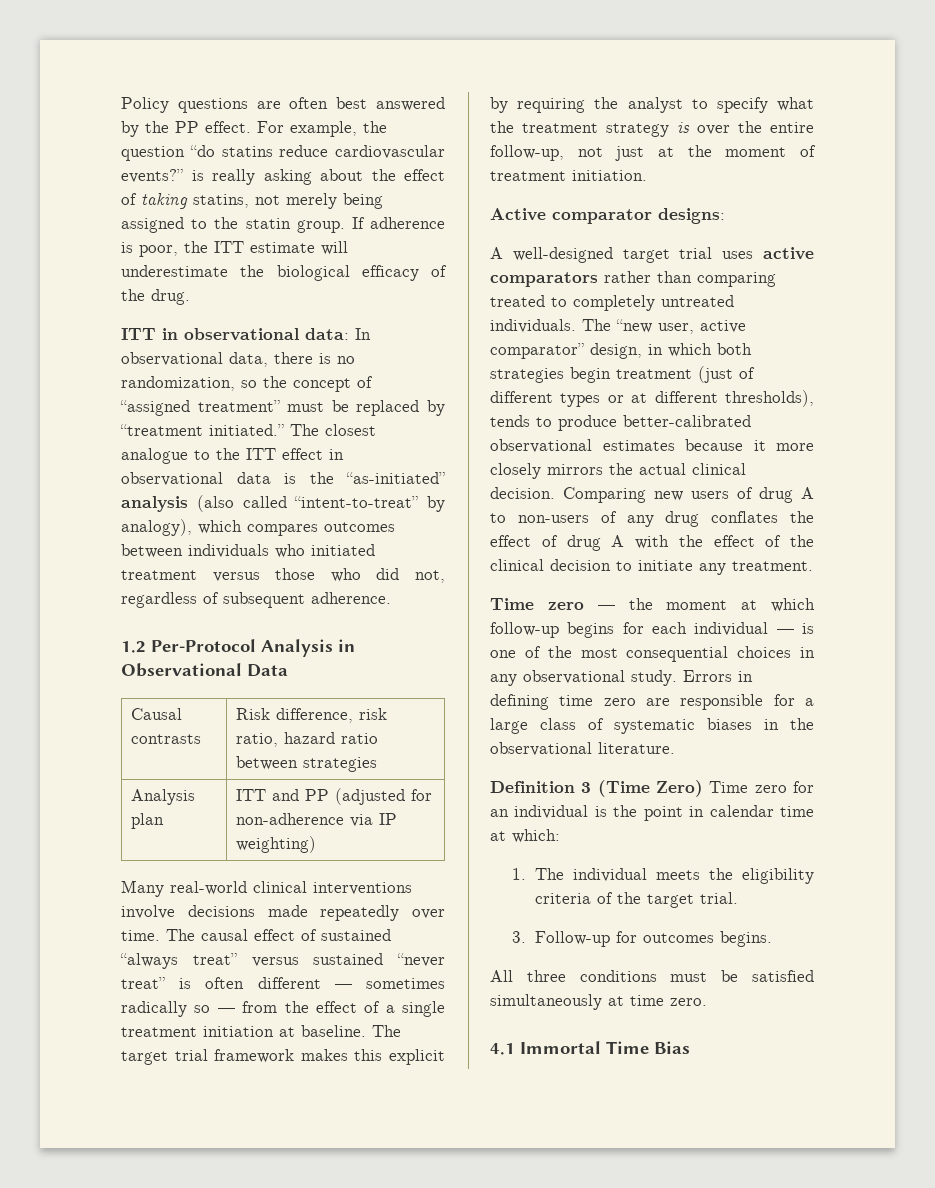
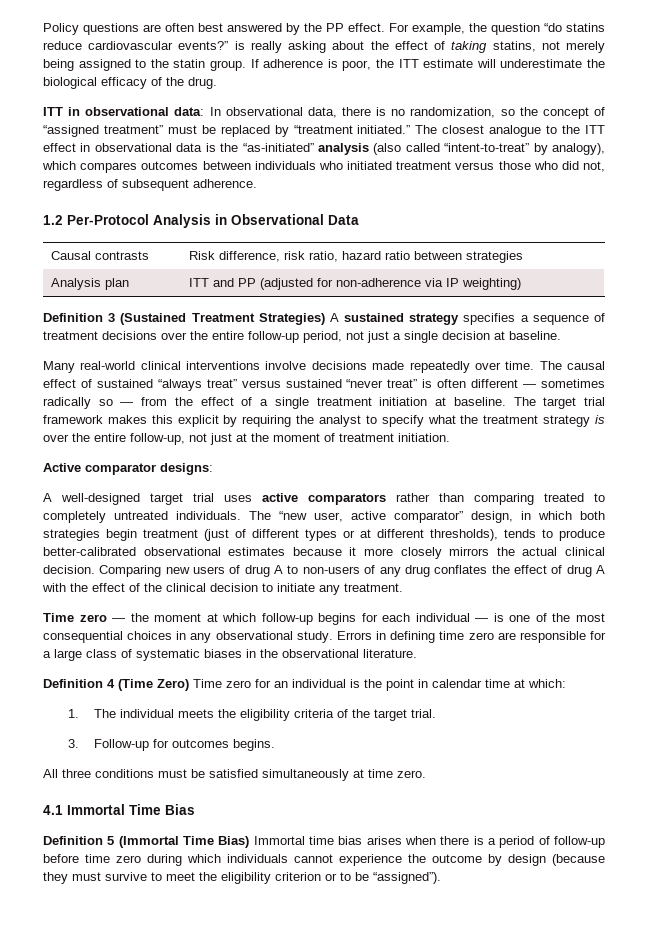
+ Definition 3 (Sustained Treatment Strategies) A sustained strategy specifies a sequence of treatment decisions over the entire follow-up period, not just a single decision at baseline.
- Definition 3 (Time Zero) Time zero for an individual is the point in calendar time at which:
+ Definition 4 (Time Zero) Time zero for an individual is the point in calendar time at which:
+ Definition 5 (Immortal Time Bias) Immortal time bias arises when there is a period of follow-up before time zero during which individuals cannot experience the outcome by design (because they must survive to meet the eligibility criterion or to be “assigned”).

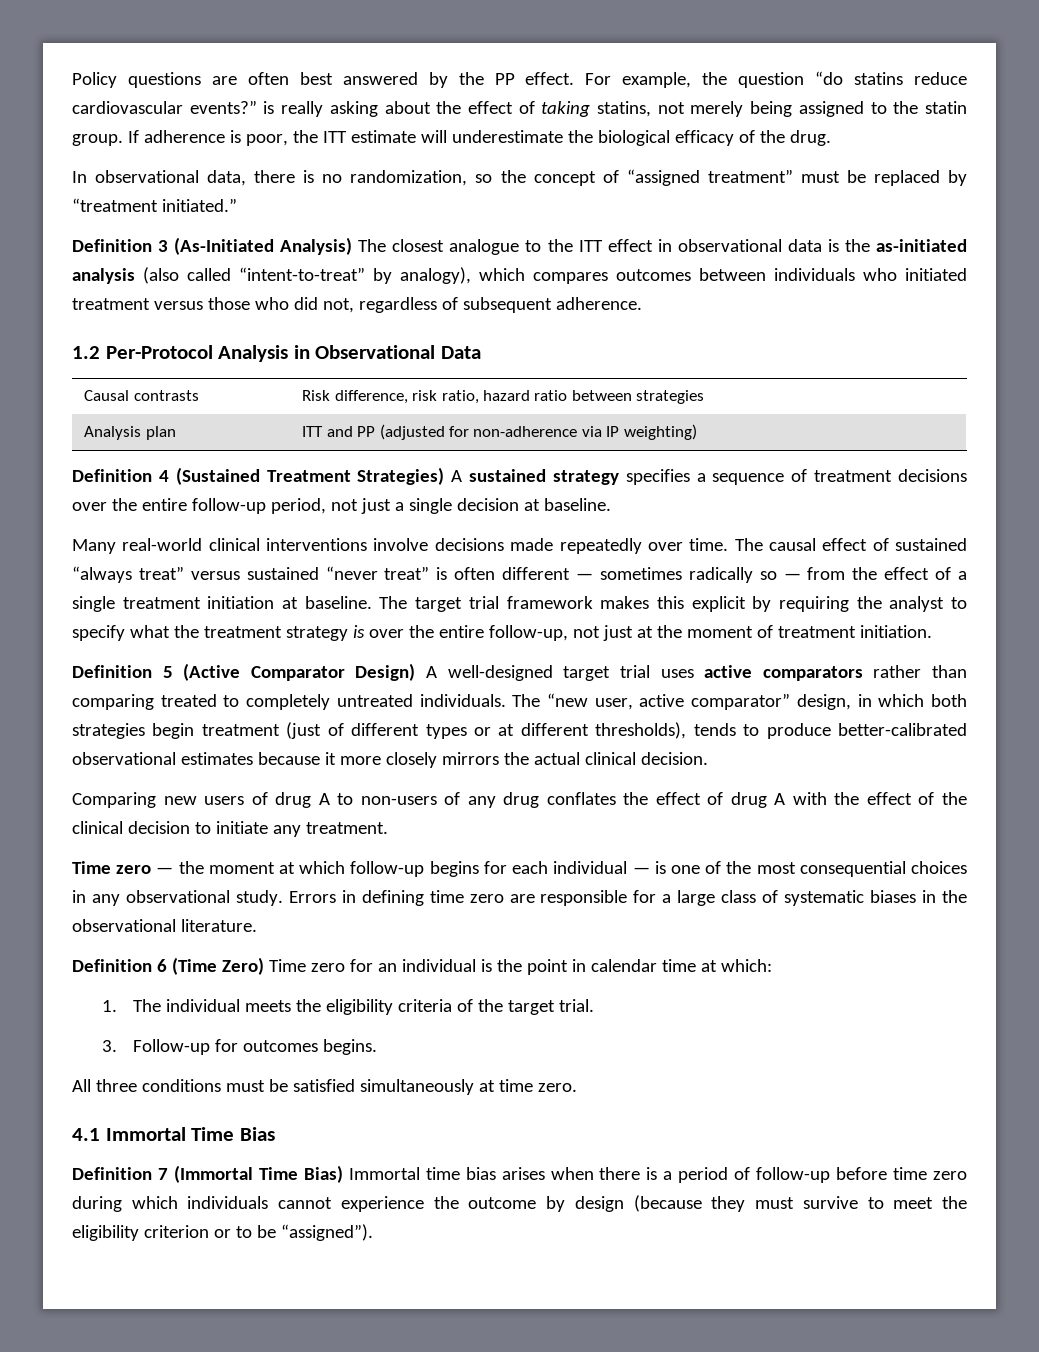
- ITT in observational data: In observational data, there is no randomization, so the concept of “assigned treatment” must be replaced by “treatment initiated.” The closest analogue to the ITT effect in observational data is the “as-initiated” analysis (also called “intent-to-treat” by analogy), which compares outcomes between individuals who initiated treatment versus those who did not, regardless of subsequent adherence.
+ In observational data, there is no randomization, so the concept of “assigned treatment” must be replaced by “treatment initiated.”
+ Definition 3 (As-Initiated Analysis) The closest analogue to the ITT effect in observational data is the as-initiated analysis (also called “intent-to-treat” by analogy), which compares outcomes between individuals who initiated treatment versus those who did not, regardless of subsequent adherence.
- Definition 3 (Sustained Treatment Strategies) A sustained strategy specifies a sequence of treatment decisions over the entire follow-up period, not just a single decision at baseline.
+ Definition 4 (Sustained Treatment Strategies) A sustained strategy specifies a sequence of treatment decisions over the entire follow-up period, not just a single decision at baseline.
- Active comparator designs:
- A well-designed target trial uses active comparators rather than comparing treated to completely untreated individuals.
+ Definition 5 (Active Comparator Design) A well-designed target trial uses active comparators rather than comparing treated to completely untreated individuals.
- The “new user, active comparator” design, in which both strategies begin treatment (just of different types or at different thresholds), tends to produce better-calibrated observational estimates because it more closely mirrors the actual clinical decision. Comparing new users of drug A to non-users of any drug conflates the effect of drug A with the effect of the clinical decision to initiate any treatment.
+ The “new user, active comparator” design, in which both strategies begin treatment (just of different types or at different thresholds), tends to produce better-calibrated observational estimates because it more closely mirrors the actual clinical decision.
+ Comparing new users of drug A to non-users of any drug conflates the effect of drug A with the effect of the clinical decision to initiate any treatment.
- Definition 4 (Time Zero) Time zero for an individual is the point in calendar time at which:
+ Definition 6 (Time Zero) Time zero for an individual is the point in calendar time at which:
- Definition 5 (Immortal Time Bias) Immortal time bias arises when there is a period of follow-up before time zero during which individuals cannot experience the outcome by design (because they must survive to meet the eligibility criterion or to be “assigned”).
+ Definition 7 (Immortal Time Bias) Immortal time bias arises when there is a period of follow-up before time zero during which individuals cannot experience the outcome by design (because they must survive to meet the eligibility criterion or to be “assigned”).

